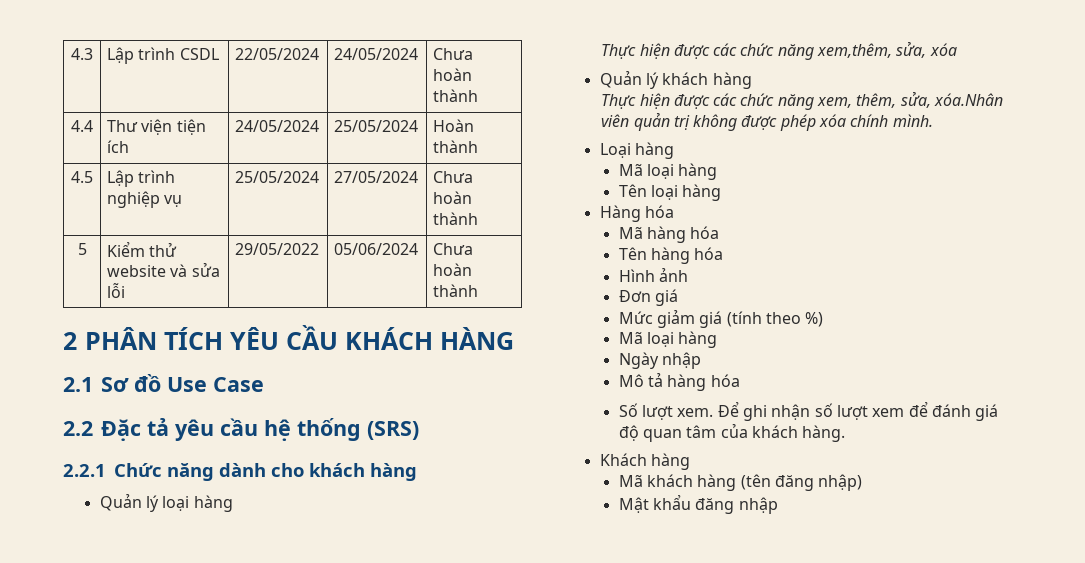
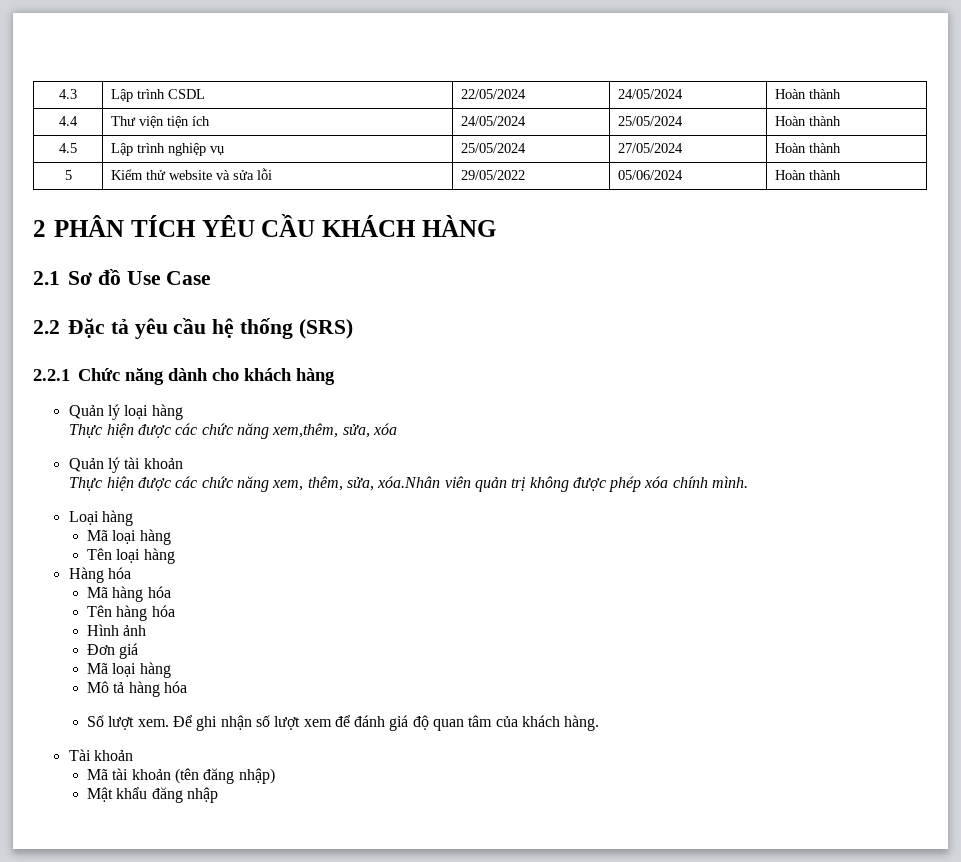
- 4.3 | Lập trình CSDL | 22/05/2024 | 24/05/2024 | Chưa hoàn thành
+ 4.3 | Lập trình CSDL | 22/05/2024 | 24/05/2024 | Hoàn thành
- 4.5 | Lập trình nghiệp vụ | 25/05/2024 | 27/05/2024 | Chưa hoàn thành
+ 4.5 | Lập trình nghiệp vụ | 25/05/2024 | 27/05/2024 | Hoàn thành
- 5 | Kiểm thử website và sửa lỗi | 29/05/2022 | 05/06/2024 | Chưa hoàn thành
+ 5 | Kiểm thử website và sửa lỗi | 29/05/2022 | 05/06/2024 | Hoàn thành
- Quản lý khách hàng
+ Quản lý tài khoản
  Đơn giá
- Mức giảm giá (tính theo %)
  Mã loại hàng
- Ngày nhập
- Khách hàng
- Mã khách hàng (tên đăng nhập)
+ Tài khoản
+ Mã tài khoản (tên đăng nhập)

